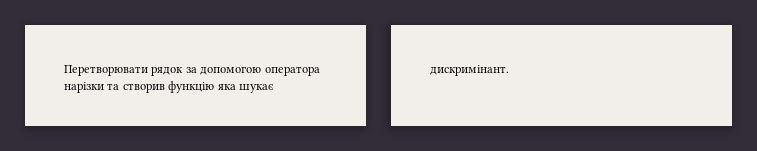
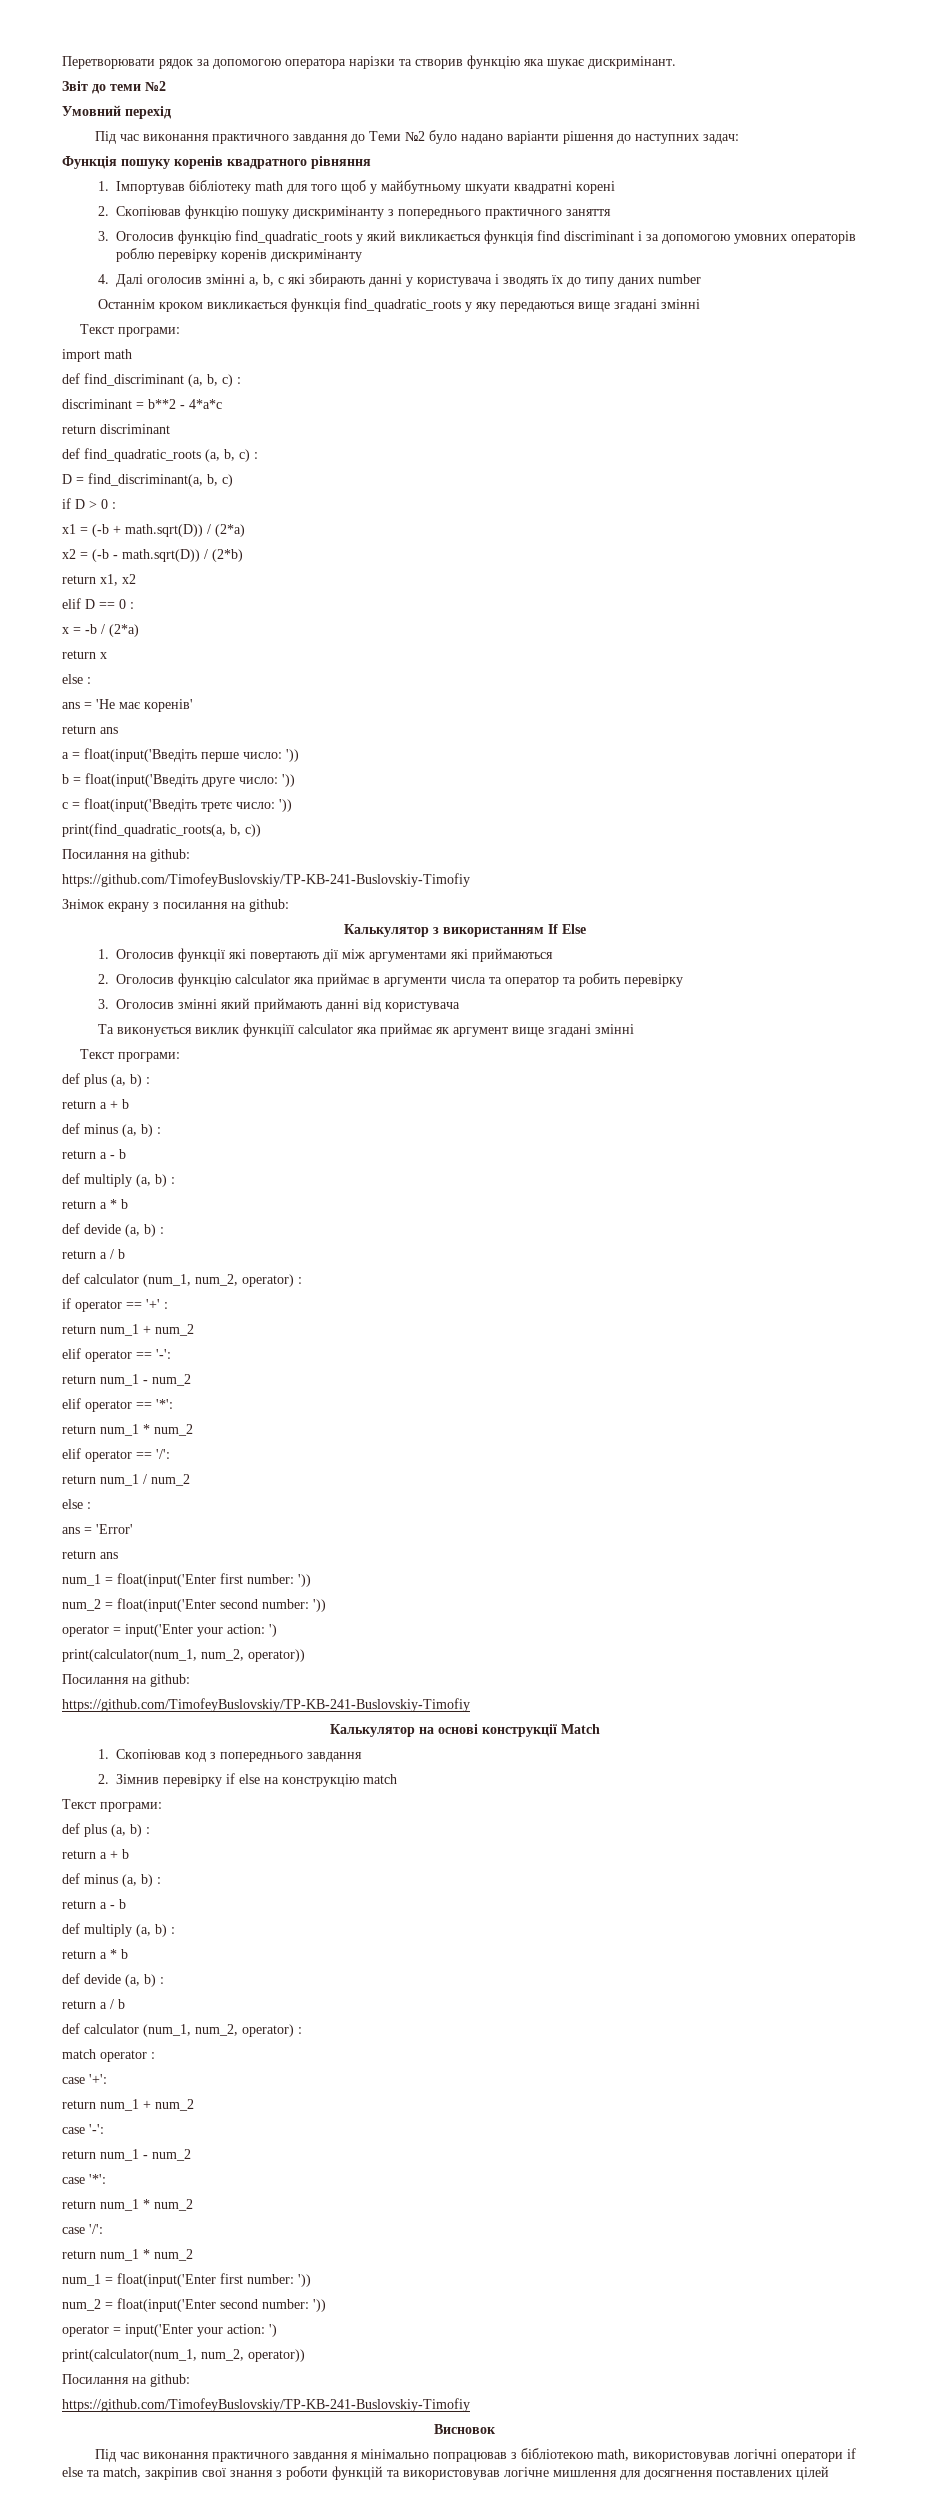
+ Звіт до теми №2
+ Умовний перехід
+ Під час виконання практичного завдання до Теми №2 було надано варіанти рішення до наступних задач:
+ Функція пошуку коренів квадратного рівняння
+ 1. Імпортував бібліотеку math для того щоб у майбутньому шкуати квадратні корені
+ 2. Скопіював функцію пошуку дискримінанту з попереднього практичного заняття
+ 3. Оголосив функцію find_quadratic_roots у який викликається функція find discriminant і за допомогою умовних операторів роблю перевірку коренів дискримінанту
+ 4. Далі оголосив змінні a, b, c які збирають данні у користувача і зводять їх до типу даних number
+ Останнім кроком викликається функція find_quadratic_roots у яку передаються вище згадані змінні
+ Текст програми:
+ import math
+ def find_discriminant (a, b, c) :
+ discriminant = b**2 - 4*a*c
+ return discriminant
+ def find_quadratic_roots (a, b, c) :
+ D = find_discriminant(a, b, c)
+ if D > 0 :
+ x1 = (-b + math.sqrt(D)) / (2*a)
+ x2 = (-b - math.sqrt(D)) / (2*b)
+ return x1, x2
+ elif D == 0 :
+ x = -b / (2*a)
+ return x
+ else :
+ ans = 'Не має коренів'
+ return ans
+ a = float(input('Введіть перше число: '))
+ b = float(input('Введіть друге число: '))
+ c = float(input('Введіть третє число: '))
+ print(find_quadratic_roots(a, b, c))
+ Посилання на github:
+ https://github.com/TimofeyBuslovskiy/TP-KB-241-Buslovskiy-Timofiy
+ Знімок екрану з посилання на github:
+ Калькулятор з використанням If Else
+ 1. Оголосив функції які повертають дії між аргументами які приймаються
+ 2. Оголосив функцію calculator яка приймає в аргументи числа та оператор та робить перевірку
+ 3. Оголосив змінні який приймають данні від користувача
+ Та виконується виклик функціїї calculator яка приймає як аргумент вище згадані змінні
+ Текст програми:
+ def plus (a, b) :
+ return a + b
+ def minus (a, b) :
+ return a - b
+ def multiply (a, b) :
+ return a * b
+ def devide (a, b) :
+ return a / b
+ def calculator (num_1, num_2, operator) :
+ if operator == '+' :
+ return num_1 + num_2
+ elif operator == '-':
+ return num_1 - num_2
+ elif operator == '*':
+ return num_1 * num_2
+ elif operator == '/':
+ return num_1 / num_2
+ else :
+ ans = 'Error'
+ return ans
+ num_1 = float(input('Enter first number: '))
+ num_2 = float(input('Enter second number: '))
+ operator = input('Enter your action: ')
+ print(calculator(num_1, num_2, operator))
+ Посилання на github:
+ https://github.com/TimofeyBuslovskiy/TP-KB-241-Buslovskiy-Timofiy
+ Калькулятор на основі конструкції Match
+ 1. Скопіював код з попереднього завдання
+ 2. Зімнив перевірку if else на конструкцію match
+ Текст програми:
+ def plus (a, b) :
+ return a + b
+ def minus (a, b) :
+ return a - b
+ def multiply (a, b) :
+ return a * b
+ def devide (a, b) :
+ return a / b
+ def calculator (num_1, num_2, operator) :
+ match operator :
+ case '+':
+ return num_1 + num_2
+ case '-':
+ return num_1 - num_2
+ case '*':
+ return num_1 * num_2
+ case '/':
+ return num_1 * num_2
+ num_1 = float(input('Enter first number: '))
+ num_2 = float(input('Enter second number: '))
+ operator = input('Enter your action: ')
+ print(calculator(num_1, num_2, operator))
+ Посилання на github:
+ https://github.com/TimofeyBuslovskiy/TP-KB-241-Buslovskiy-Timofiy
+ Висновок
+ Під час виконання практичного завдання я мінімально попрацював з бібліотекою math, використовував логічні оператори if else та match, закріпив свої знання з роботи функцій та використовував логічне мишлення для досягнення поставлених цілей

